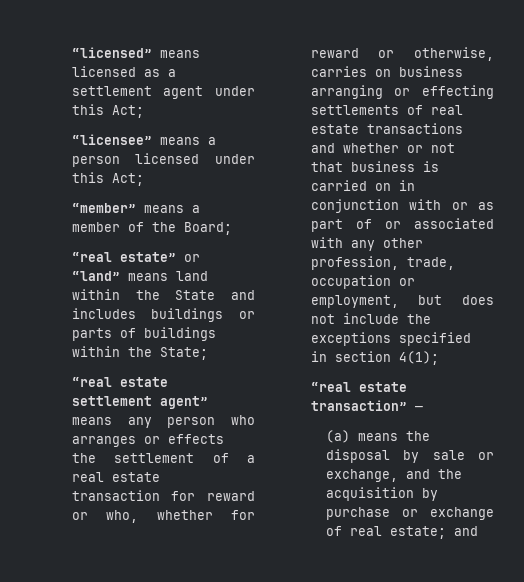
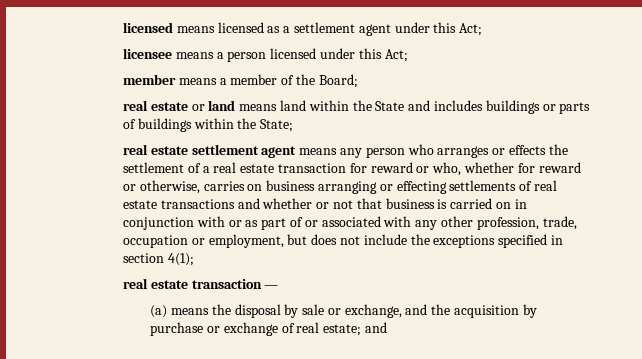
- “licensed” means licensed as a settlement agent under this Act;
+ licensed means licensed as a settlement agent under this Act;
- “licensee” means a person licensed under this Act;
+ licensee means a person licensed under this Act;
- “member” means a member of the Board;
+ member means a member of the Board;
- “real estate” or “land” means land within the State and includes buildings or parts of buildings within the State;
+ real estate or land means land within the State and includes buildings or parts of buildings within the State;
- “real estate settlement agent” means any person who arranges or effects the settlement of a real estate transaction for reward or who, whether for reward or otherwise, carries on business arranging or effecting settlements of real estate transactions and whether or not that business is carried on in conjunction with or as part of or associated with any other profession, trade, occupation or employment, but does not include the exceptions specified in section 4(1);
+ real estate settlement agent means any person who arranges or effects the settlement of a real estate transaction for reward or who, whether for reward or otherwise, carries on business arranging or effecting settlements of real estate transactions and whether or not that business is carried on in conjunction with or as part of or associated with any other profession, trade, occupation or employment, but does not include the exceptions specified in section 4(1);
- “real estate transaction” —
+ real estate transaction —

